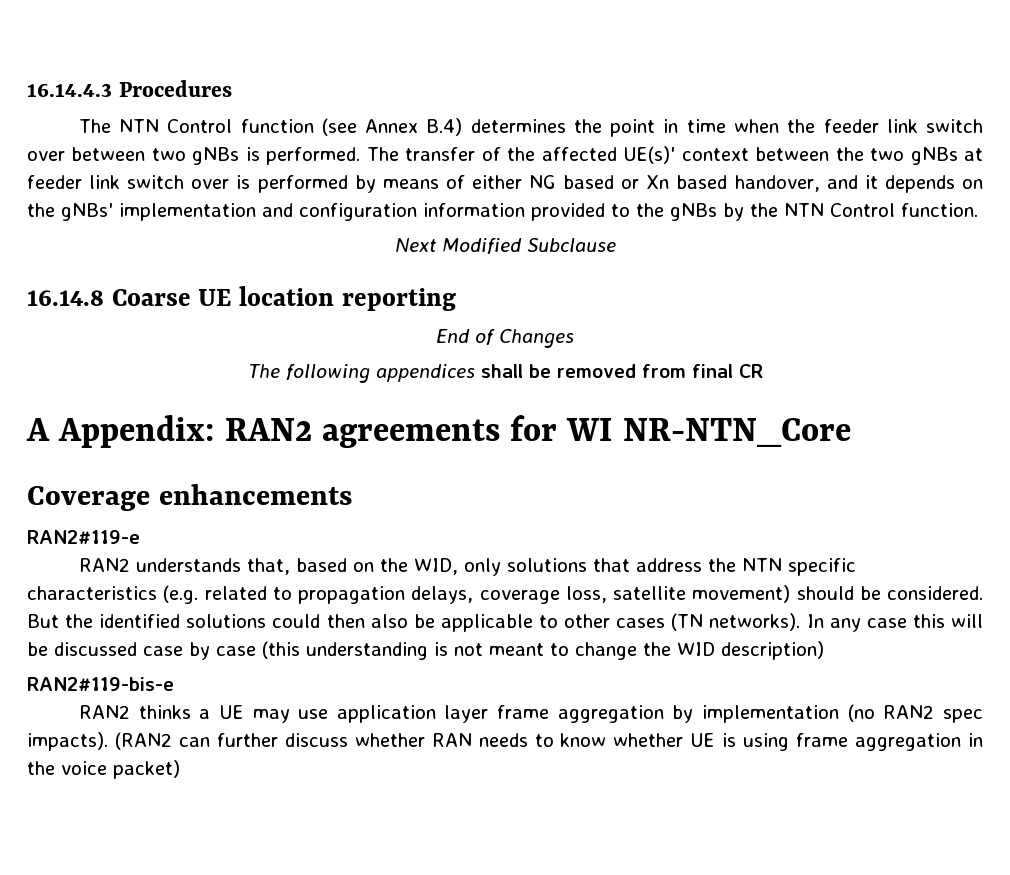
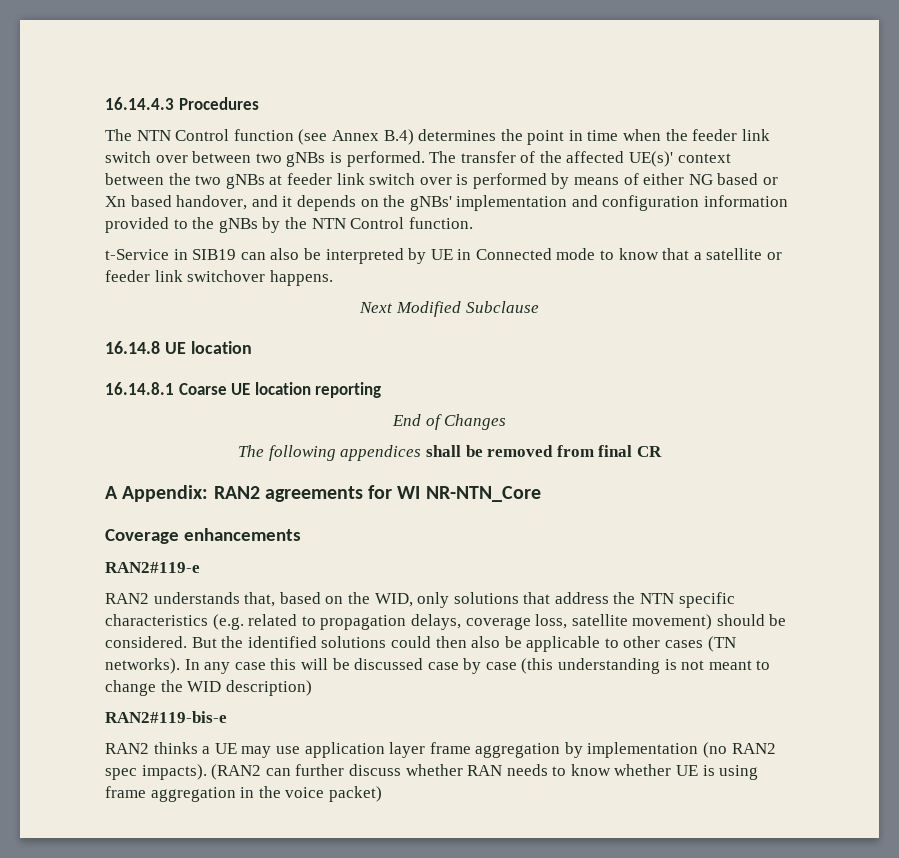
+ t-Service in SIB19 can also be interpreted by UE in Connected mode to know that a satellite or feeder link switchover happens.
- 16.14.8 Coarse UE location reporting
+ 16.14.8 UE location
+ 16.14.8.1 Coarse UE location reporting

